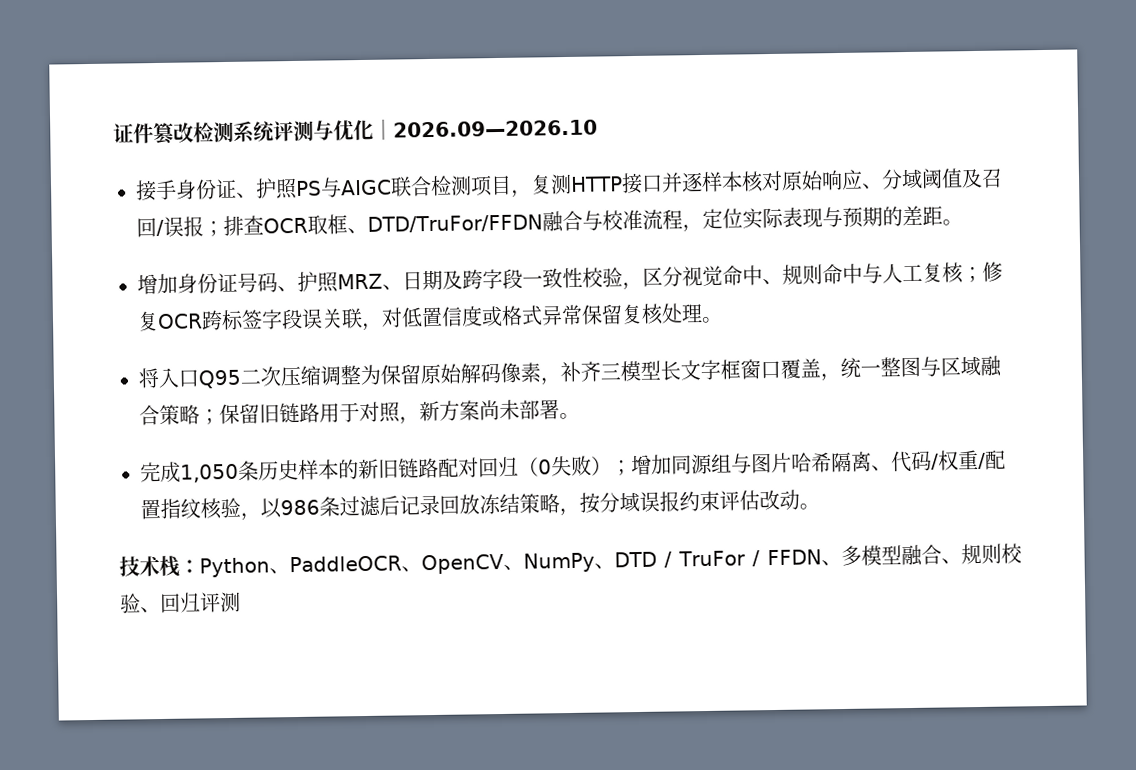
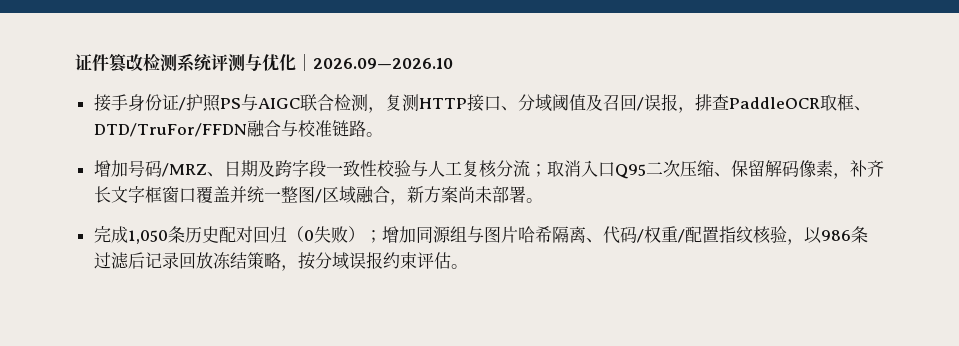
- 接手身份证、护照PS与AIGC联合检测项目，复测HTTP接口并逐样本核对原始响应、分域阈值及召回/误报；排查OCR取框、DTD/TruFor/FFDN融合与校准流程，定位实际表现与预期的差距。
- 增加身份证号码、护照MRZ、日期及跨字段一致性校验，区分视觉命中、规则命中与人工复核；修复OCR跨标签字段误关联，对低置信度或格式异常保留复核处理。
- 将入口Q95二次压缩调整为保留原始解码像素，补齐三模型长文字框窗口覆盖，统一整图与区域融合策略；保留旧链路用于对照，新方案尚未部署。
+ 接手身份证/护照PS与AIGC联合检测，复测HTTP接口、分域阈值及召回/误报，排查PaddleOCR取框、DTD/TruFor/FFDN融合与校准链路。
+ 增加号码/MRZ、日期及跨字段一致性校验与人工复核分流；取消入口Q95二次压缩、保留解码像素，补齐长文字框窗口覆盖并统一整图/区域融合，新方案尚未部署。
- 完成1,050条历史样本的新旧链路配对回归（0失败）；增加同源组与图片哈希隔离、代码/权重/配置指纹核验，以986条过滤后记录回放冻结策略，按分域误报约束评估改动。
- 技术栈：Python、PaddleOCR、OpenCV、NumPy、DTD / TruFor / FFDN、多模型融合、规则校验、回归评测
+ 完成1,050条历史配对回归（0失败）；增加同源组与图片哈希隔离、代码/权重/配置指纹核验，以986条过滤后记录回放冻结策略，按分域误报约束评估。

